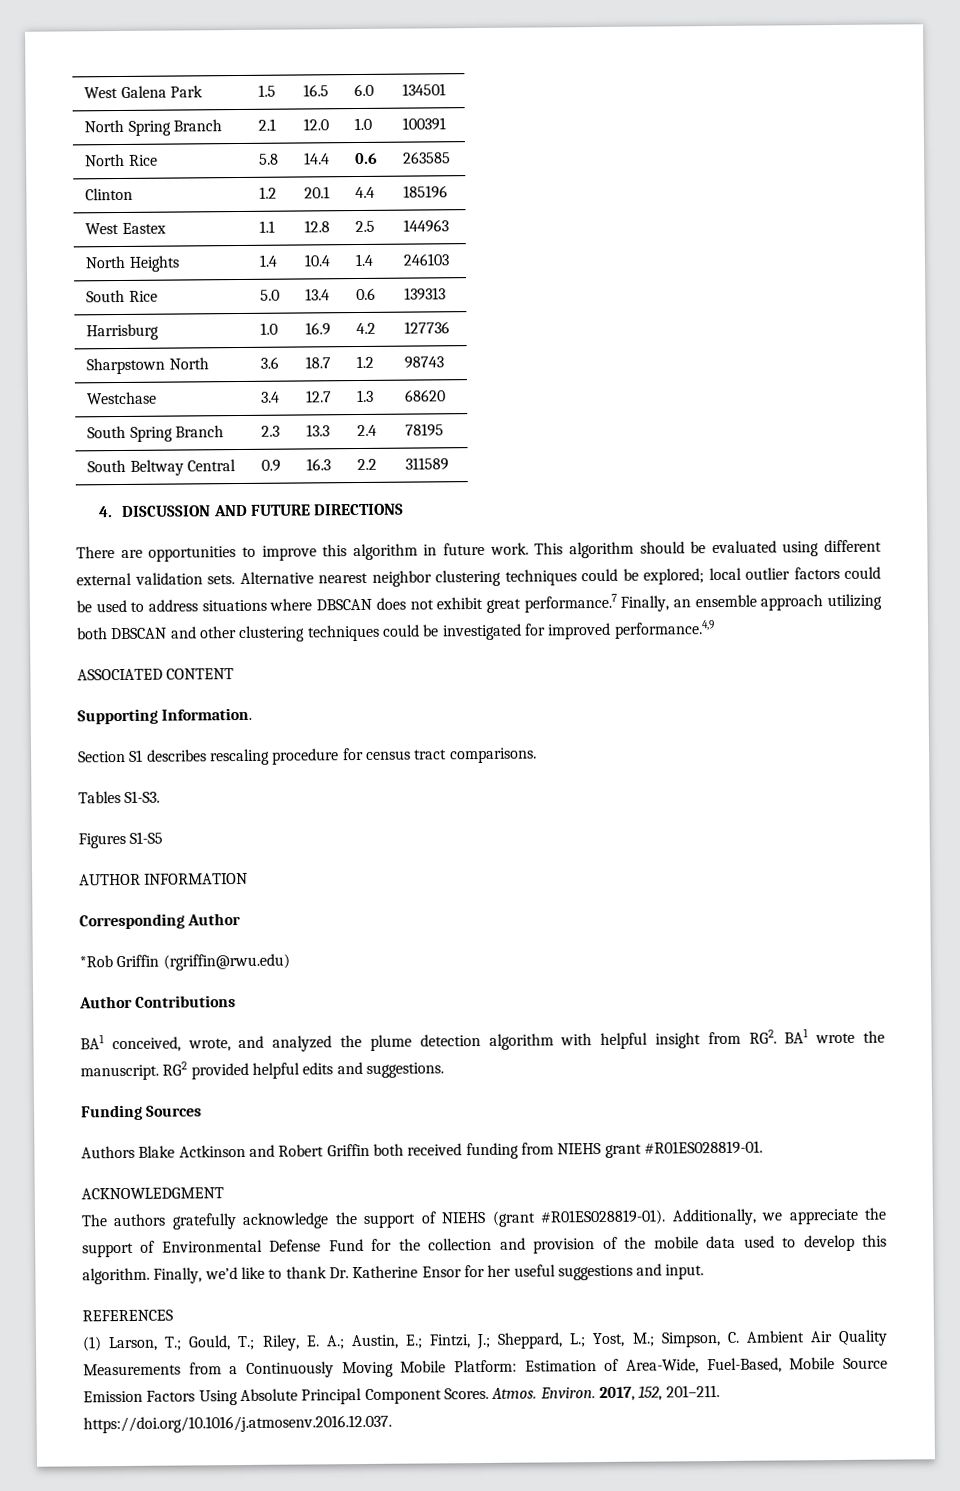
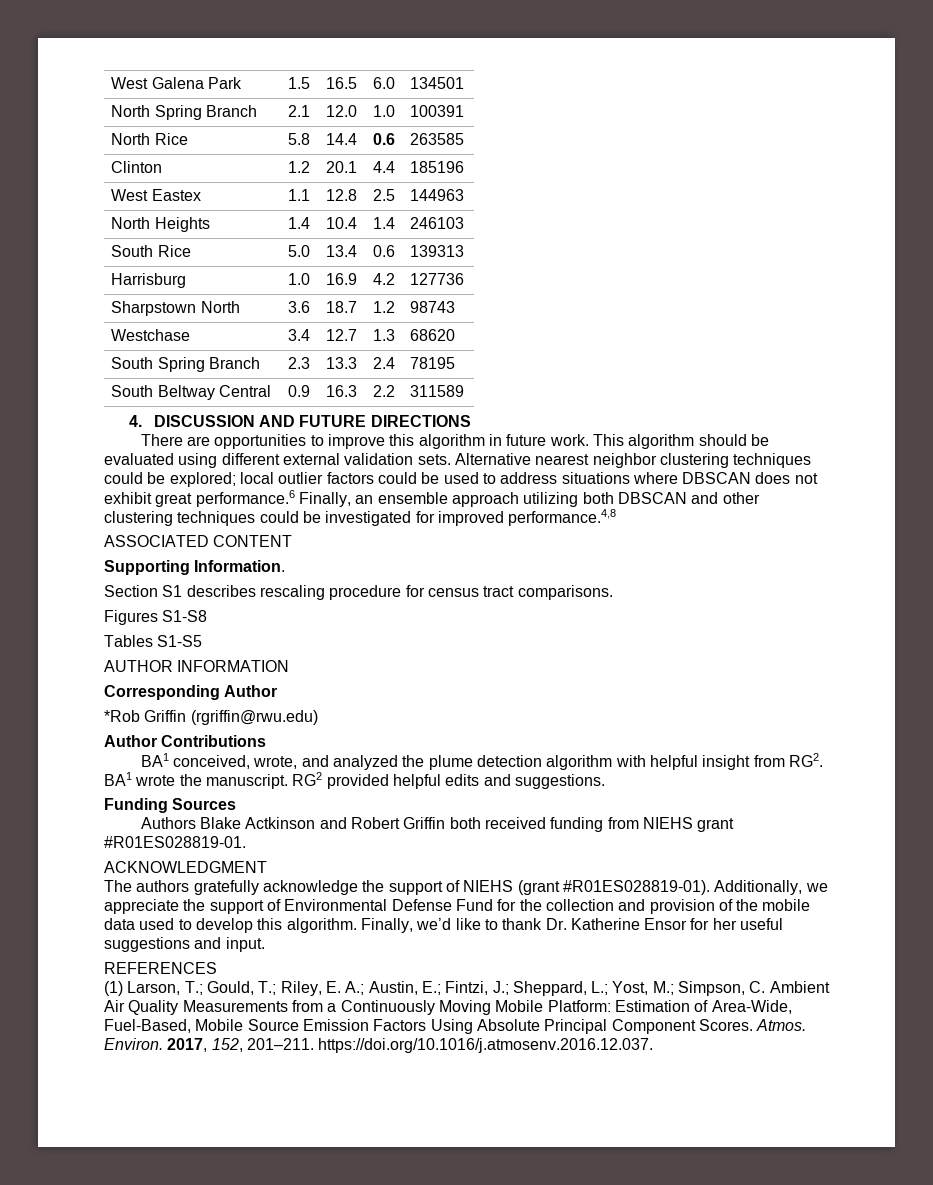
- Alternative nearest neighbor clustering techniques could be explored; local outlier factors could be used to address situations where DBSCAN does not exhibit great performance.7 Finally, an ensemble approach utilizing both DBSCAN and other clustering techniques could be investigated for improved performance.4,9
+ Alternative nearest neighbor clustering techniques could be explored; local outlier factors could be used to address situations where DBSCAN does not exhibit great performance.6 Finally, an ensemble approach utilizing both DBSCAN and other clustering techniques could be investigated for improved performance.4,8
+ Figures S1-S8
- Tables S1-S3.
- Figures S1-S5
+ Tables S1-S5

